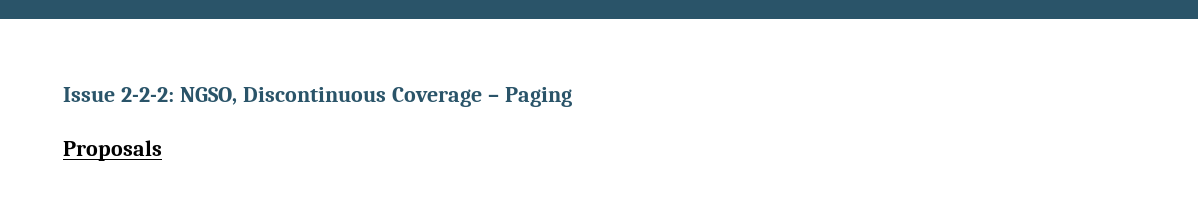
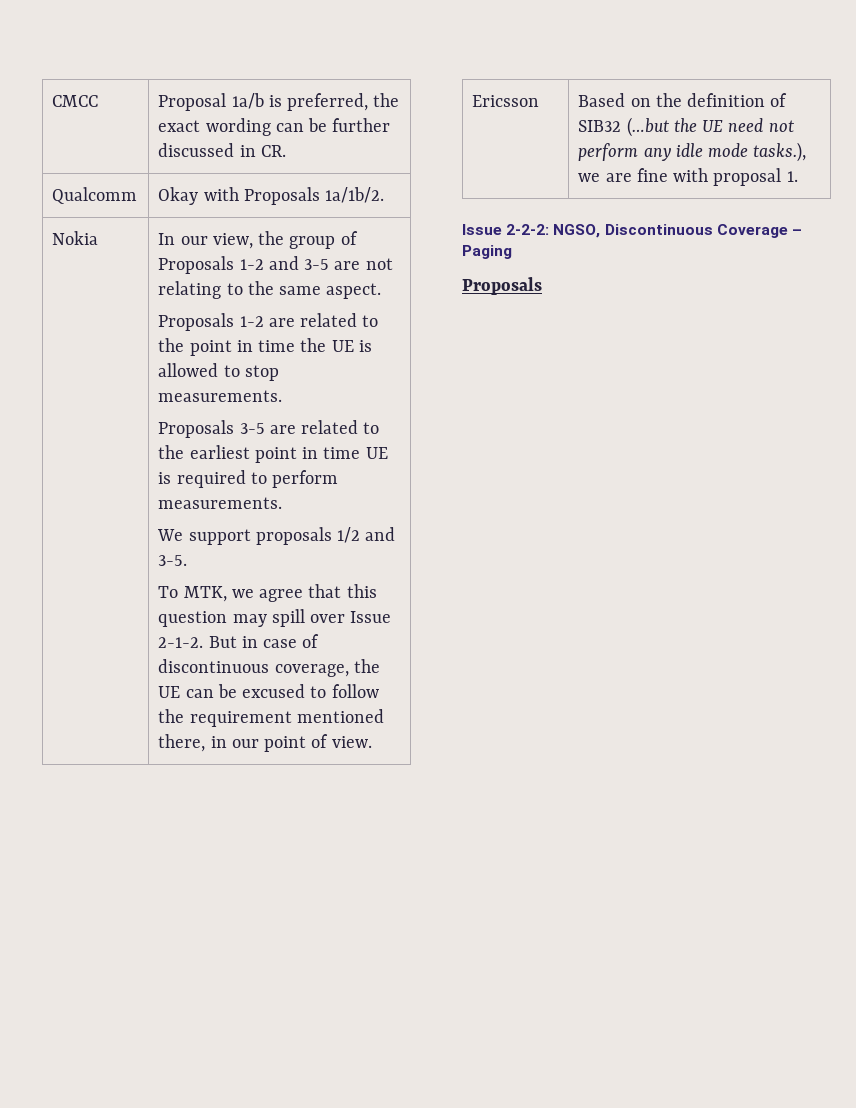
+ CMCC | Proposal 1a/b is preferred, the exact wording can be further discussed in CR.
+ Qualcomm | Okay with Proposals 1a/1b/2.
+ Nokia | In our view, the group of Proposals 1-2 and 3-5 are not relating to the same aspect.
+ Proposals 1-2 are related to the point in time the UE is allowed to stop measurements.
+ Proposals 3-5 are related to the earliest point in time UE is required to perform measurements.
+ We support proposals 1/2 and 3-5.
+ To MTK, we agree that this question may spill over Issue 2-1-2. But in case of discontinuous coverage, the UE can be excused to follow the requirement mentioned there, in our point of view.
+ Ericsson | Based on the definition of SIB32 (…but the UE need not perform any idle mode tasks.), we are fine with proposal 1.

